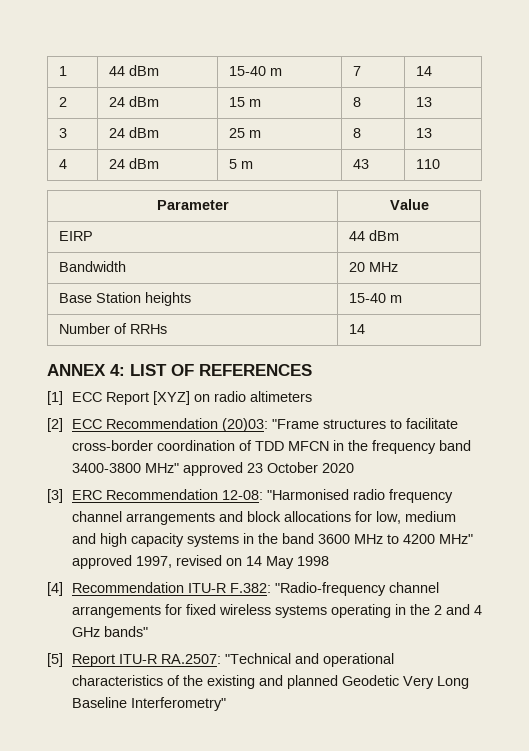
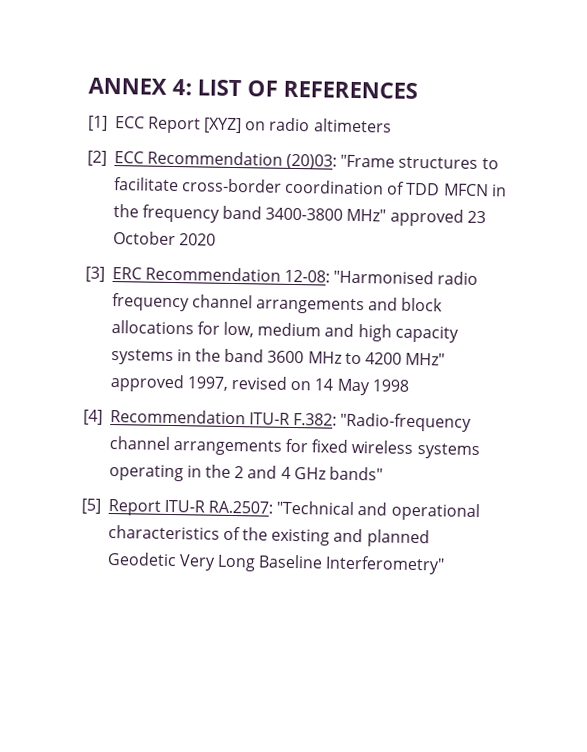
- 1 | 44 dBm | 15-40 m | 7 | 14
- 2 | 24 dBm | 15 m | 8 | 13
- 3 | 24 dBm | 25 m | 8 | 13
- 4 | 24 dBm | 5 m | 43 | 110
- Parameter | Value
- EIRP | 44 dBm
- Bandwidth | 20 MHz
- Base Station heights | 15-40 m
- Number of RRHs | 14

